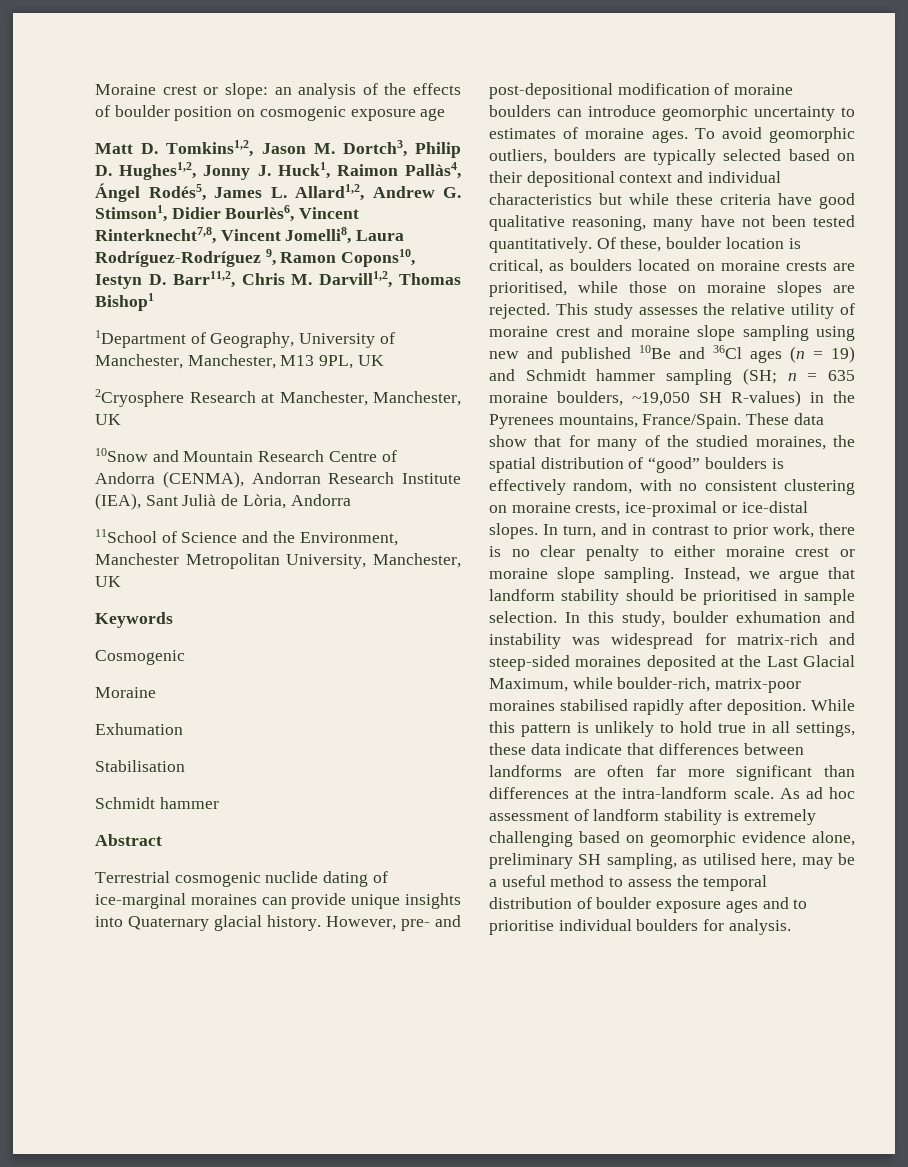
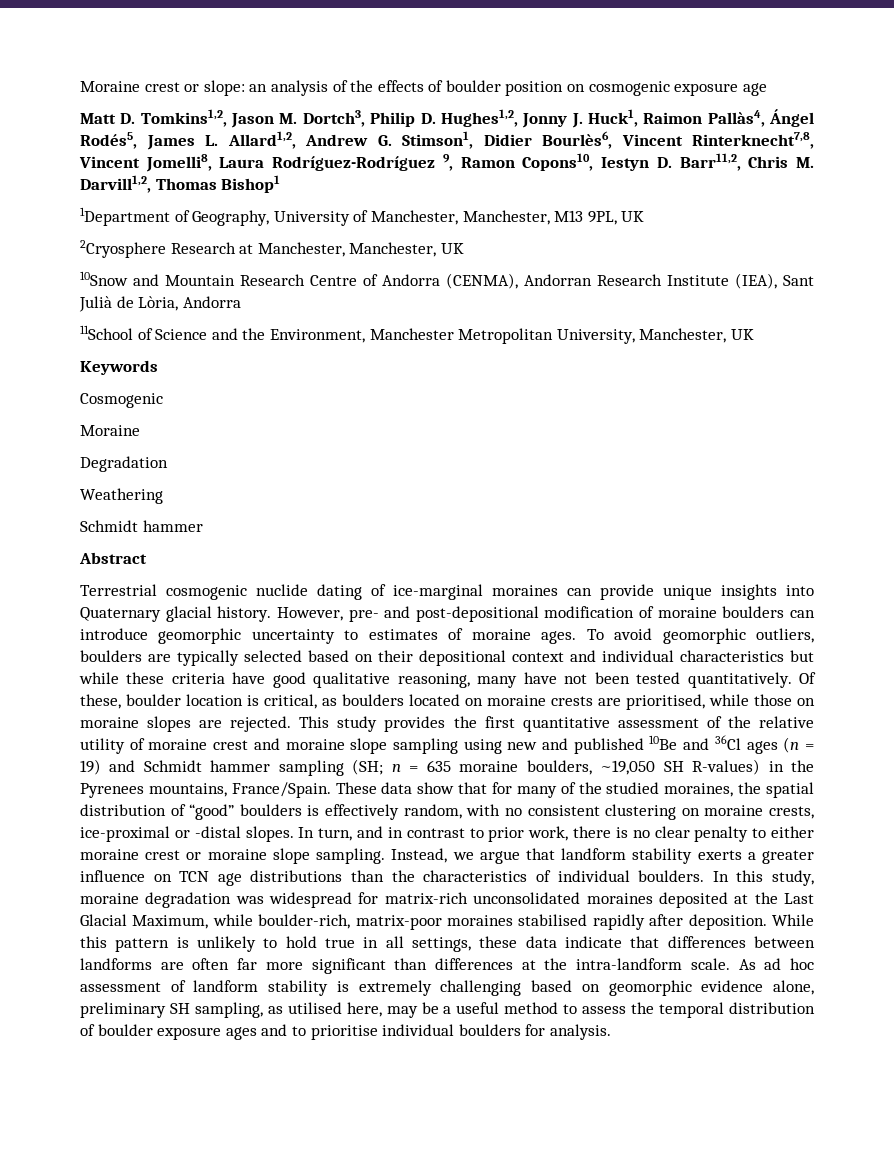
- Exhumation
- Stabilisation
+ Degradation
+ Weathering
- This study assesses the relative utility of moraine crest and moraine slope sampling using new and published 10Be and 36Cl ages (n = 19) and Schmidt hammer sampling (SH; n = 635 moraine boulders, ~19,050 SH R-values) in the Pyrenees mountains, France/Spain.
+ This study provides the first quantitative assessment of the relative utility of moraine crest and moraine slope sampling using new and published 10Be and 36Cl ages (n = 19) and Schmidt hammer sampling (SH; n = 635 moraine boulders, ~19,050 SH R-values) in the Pyrenees mountains, France/Spain.
- These data show that for many of the studied moraines, the spatial distribution of “good” boulders is effectively random, with no consistent clustering on moraine crests, ice-proximal or ice-distal slopes.
+ These data show that for many of the studied moraines, the spatial distribution of “good” boulders is effectively random, with no consistent clustering on moraine crests, ice-proximal or -distal slopes.
- Instead, we argue that landform stability should be prioritised in sample selection. In this study, boulder exhumation and instability was widespread for matrix-rich and steep-sided moraines deposited at the Last Glacial Maximum, while boulder-rich, matrix-poor moraines stabilised rapidly after deposition.
+ Instead, we argue that landform stability exerts a greater influence on TCN age distributions than the characteristics of individual boulders. In this study, moraine degradation was widespread for matrix-rich unconsolidated moraines deposited at the Last Glacial Maximum, while boulder-rich, matrix-poor moraines stabilised rapidly after deposition.

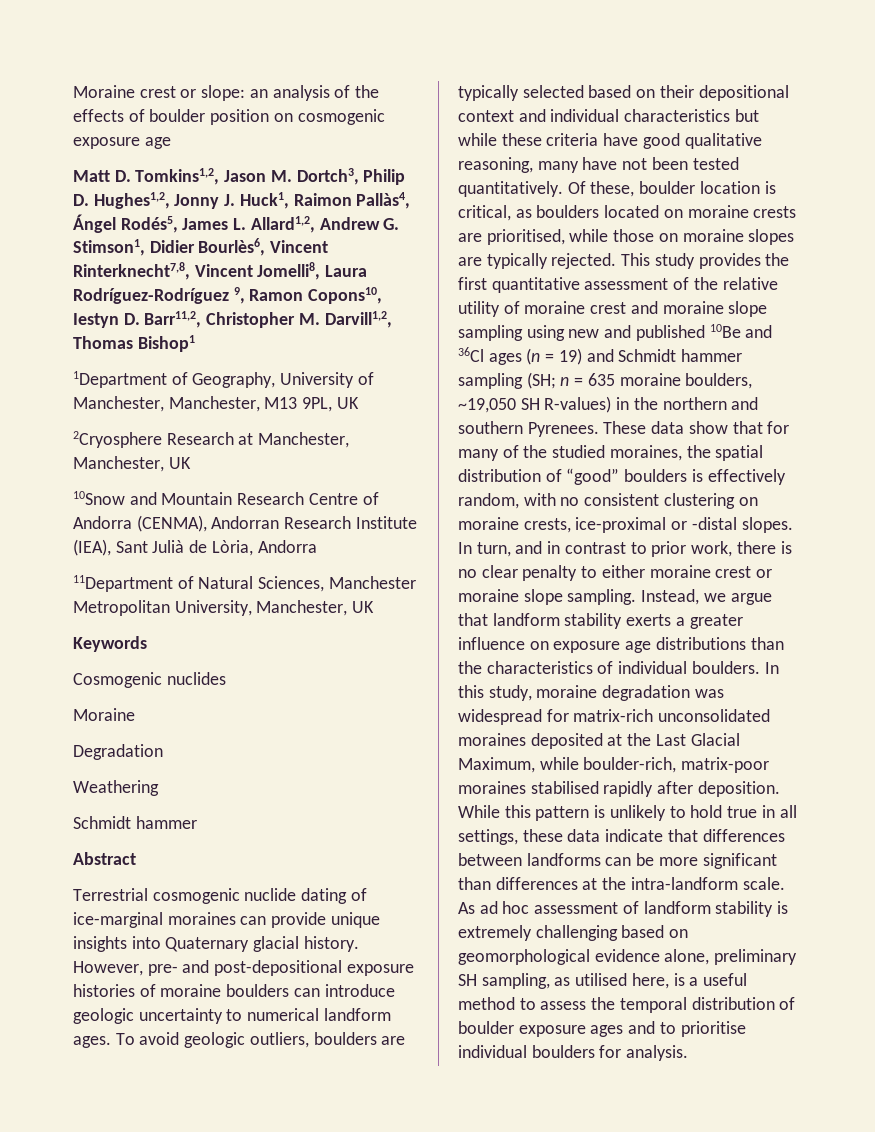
- Matt D. Tomkins1,2, Jason M. Dortch3, Philip D. Hughes1,2, Jonny J. Huck1, Raimon Pallàs4, Ángel Rodés5, James L. Allard1,2, Andrew G. Stimson1, Didier Bourlès6, Vincent Rinterknecht7,8, Vincent Jomelli8, Laura Rodríguez-Rodríguez 9, Ramon Copons10, Iestyn D. Barr11,2, Chris M. Darvill1,2, Thomas Bishop1
+ Matt D. Tomkins1,2, Jason M. Dortch3, Philip D. Hughes1,2, Jonny J. Huck1, Raimon Pallàs4, Ángel Rodés5, James L. Allard1,2, Andrew G. Stimson1, Didier Bourlès6, Vincent Rinterknecht7,8, Vincent Jomelli8, Laura Rodríguez-Rodríguez 9, Ramon Copons10, Iestyn D. Barr11,2, Christopher M. Darvill1,2, Thomas Bishop1
- 11School of Science and the Environment, Manchester Metropolitan University, Manchester, UK
+ 11Department of Natural Sciences, Manchester Metropolitan University, Manchester, UK
- Cosmogenic
+ Cosmogenic nuclides
- However, pre- and post-depositional modification of moraine boulders can introduce geomorphic uncertainty to estimates of moraine ages.
+ However, pre- and post-depositional exposure histories of moraine boulders can introduce geologic uncertainty to numerical landform ages.
- To avoid geomorphic outliers, boulders are typically selected based on their depositional context and individual characteristics but while these criteria have good qualitative reasoning, many have not been tested quantitatively.
+ To avoid geologic outliers, boulders are typically selected based on their depositional context and individual characteristics but while these criteria have good qualitative reasoning, many have not been tested quantitatively.
- Of these, boulder location is critical, as boulders located on moraine crests are prioritised, while those on moraine slopes are rejected.
+ Of these, boulder location is critical, as boulders located on moraine crests are prioritised, while those on moraine slopes are typically rejected.
- This study provides the first quantitative assessment of the relative utility of moraine crest and moraine slope sampling using new and published 10Be and 36Cl ages (n = 19) and Schmidt hammer sampling (SH; n = 635 moraine boulders, ~19,050 SH R-values) in the Pyrenees mountains, France/Spain.
+ This study provides the first quantitative assessment of the relative utility of moraine crest and moraine slope sampling using new and published 10Be and 36Cl ages (n = 19) and Schmidt hammer sampling (SH; n = 635 moraine boulders, ~19,050 SH R-values) in the northern and southern Pyrenees.
- Instead, we argue that landform stability exerts a greater influence on TCN age distributions than the characteristics of individual boulders.
+ Instead, we argue that landform stability exerts a greater influence on exposure age distributions than the characteristics of individual boulders.
- While this pattern is unlikely to hold true in all settings, these data indicate that differences between landforms are often far more significant than differences at the intra-landform scale.
+ While this pattern is unlikely to hold true in all settings, these data indicate that differences between landforms can be more significant than differences at the intra-landform scale.
- As ad hoc assessment of landform stability is extremely challenging based on geomorphic evidence alone, preliminary SH sampling, as utilised here, may be a useful method to assess the temporal distribution of boulder exposure ages and to prioritise individual boulders for analysis.
+ As ad hoc assessment of landform stability is extremely challenging based on geomorphological evidence alone, preliminary SH sampling, as utilised here, is a useful method to assess the temporal distribution of boulder exposure ages and to prioritise individual boulders for analysis.

